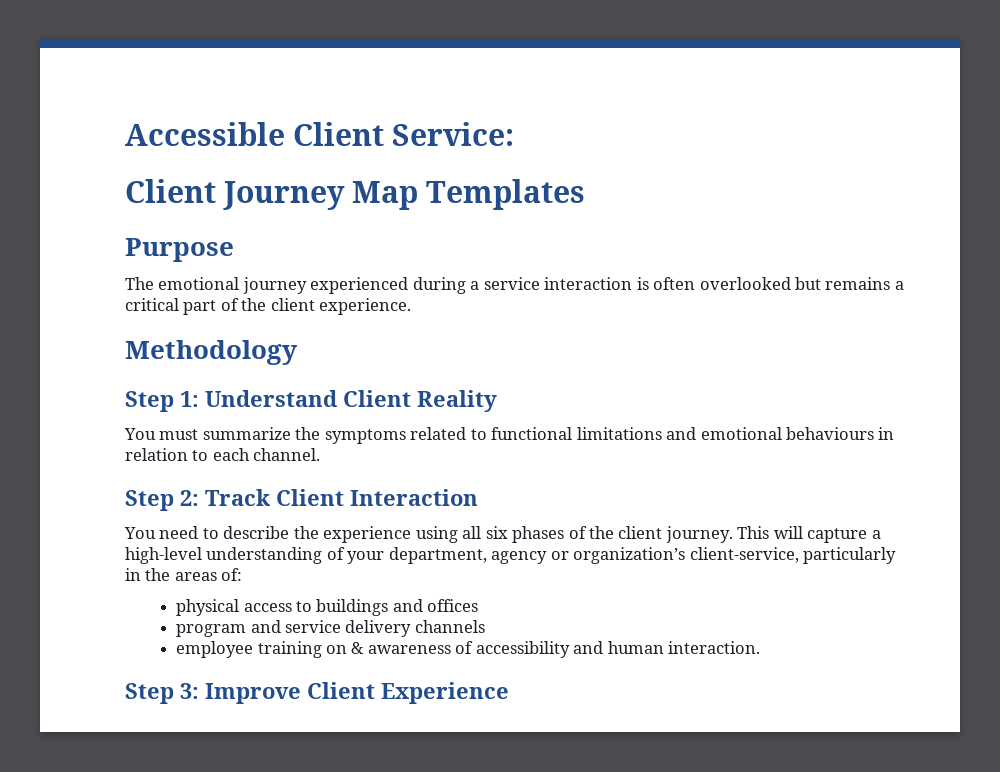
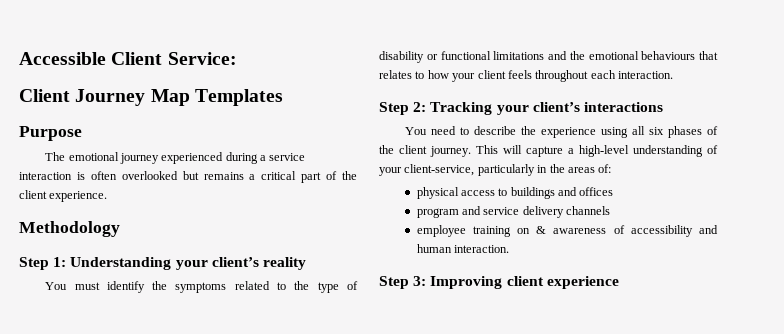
- Step 1: Understand Client Reality
+ Step 1: Understanding your client’s reality
- You must summarize the symptoms related to functional limitations and emotional behaviours in relation to each channel.
- Step 2: Track Client Interaction
+ You must identify the symptoms related to the type of disability or functional limitations and the emotional behaviours that relates to how your client feels throughout each interaction.
+ Step 2: Tracking your client’s interactions
- This will capture a high-level understanding of your department, agency or organization’s client-service, particularly in the areas of:
+ This will capture a high-level understanding of your client-service, particularly in the areas of:
- Step 3: Improve Client Experience
+ Step 3: Improving client experience

